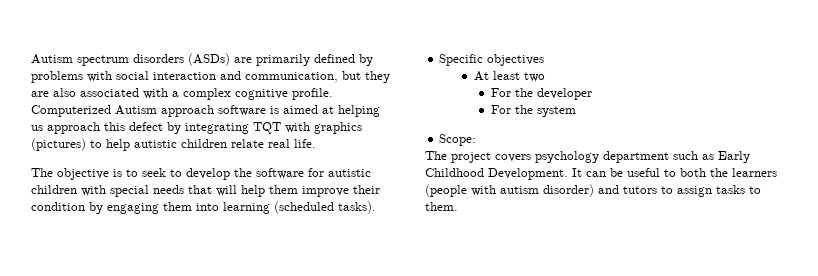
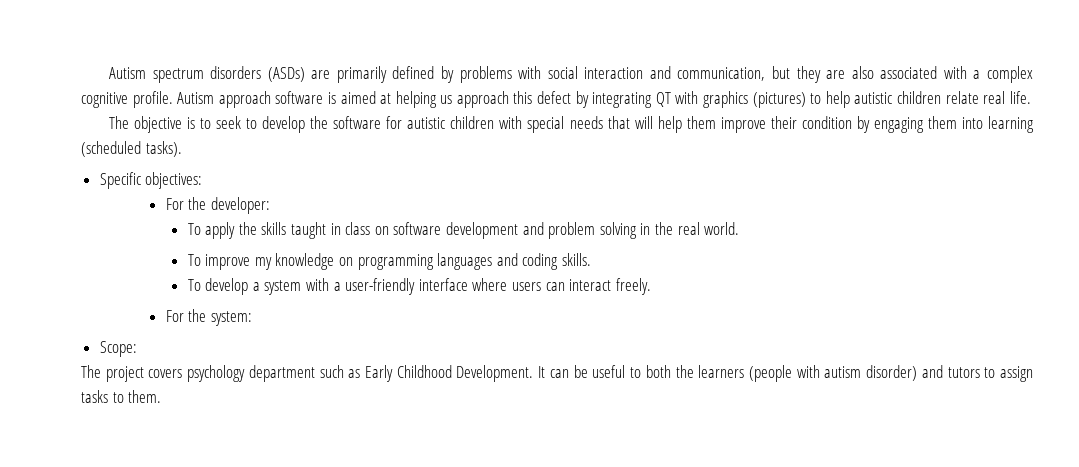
- Computerized Autism approach software is aimed at helping us approach this defect by integrating TQT with graphics (pictures) to help autistic children relate real life.
+ Autism approach software is aimed at helping us approach this defect by integrating QT with graphics (pictures) to help autistic children relate real life.
- Specific objectives
- At least two
- For the developer
- For the system
+ Specific objectives:
+ For the developer:
+ To apply the skills taught in class on software development and problem solving in the real world.
+ To improve my knowledge on programming languages and coding skills.
+ To develop a system with a user-friendly interface where users can interact freely.
+ For the system:

